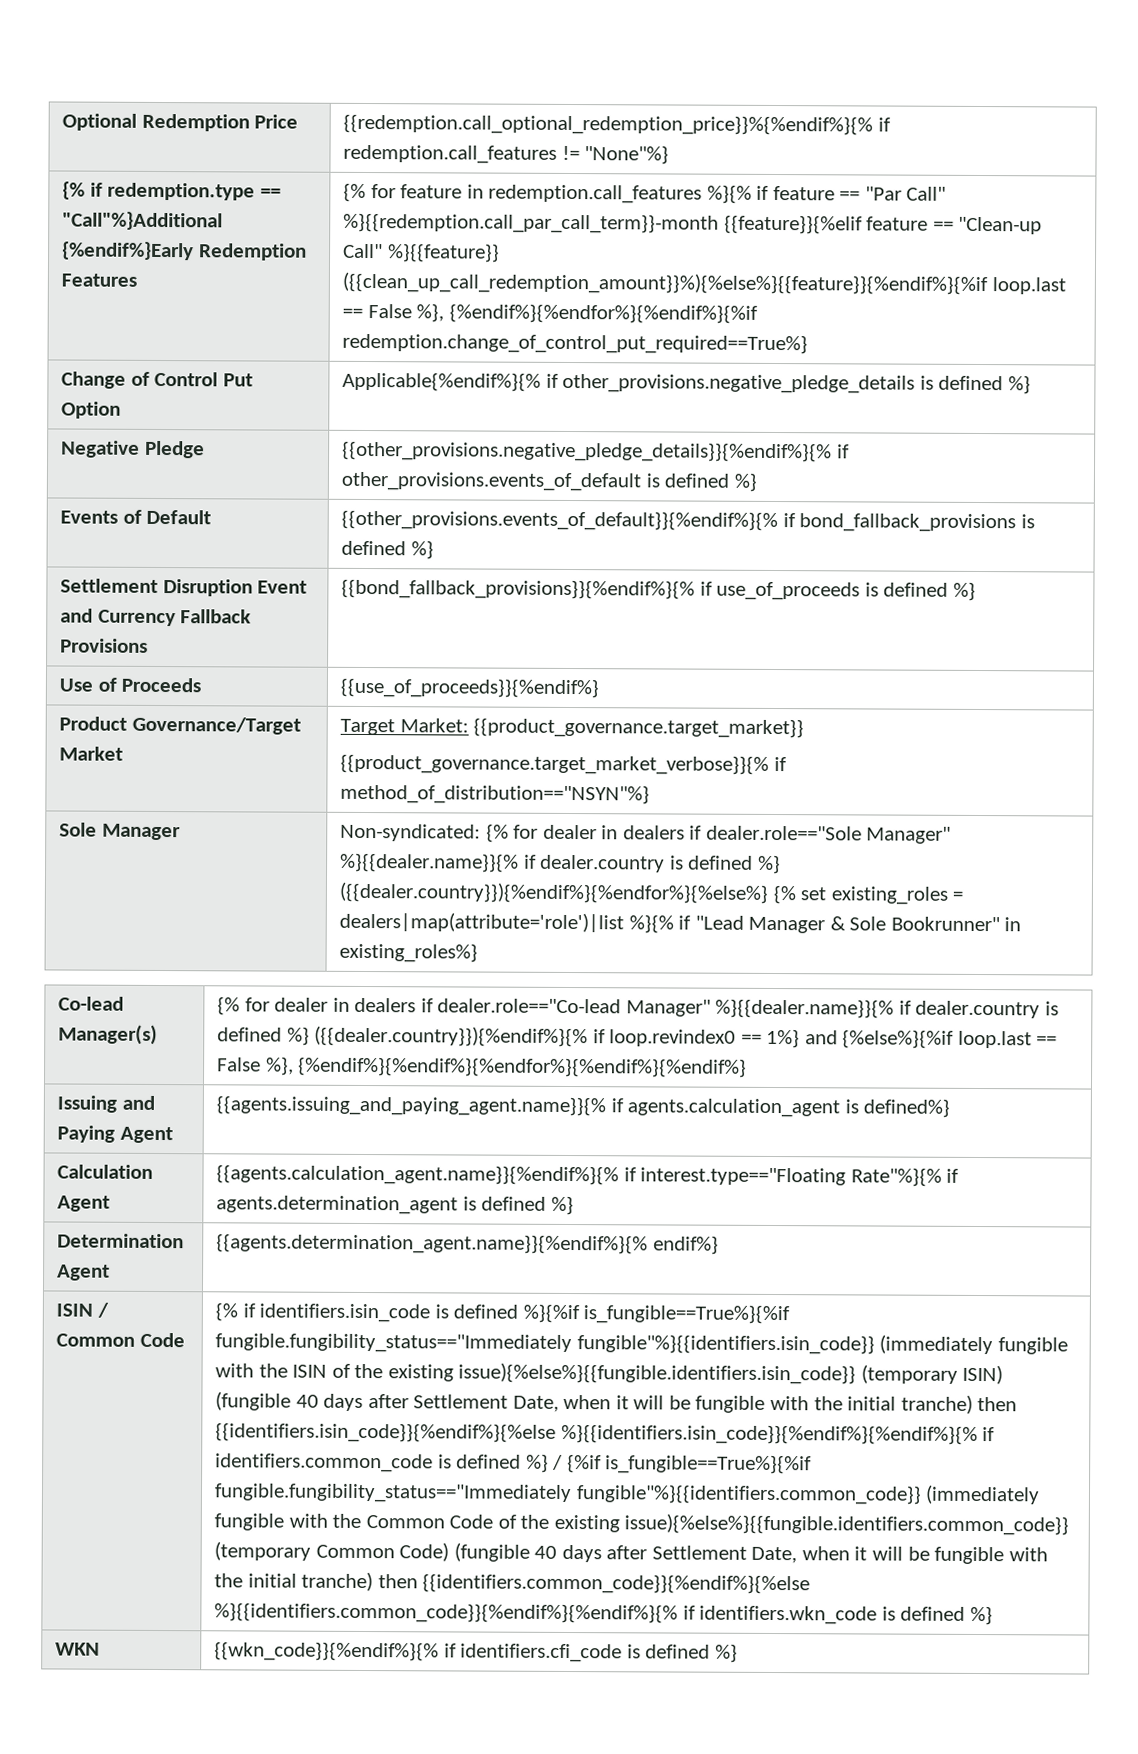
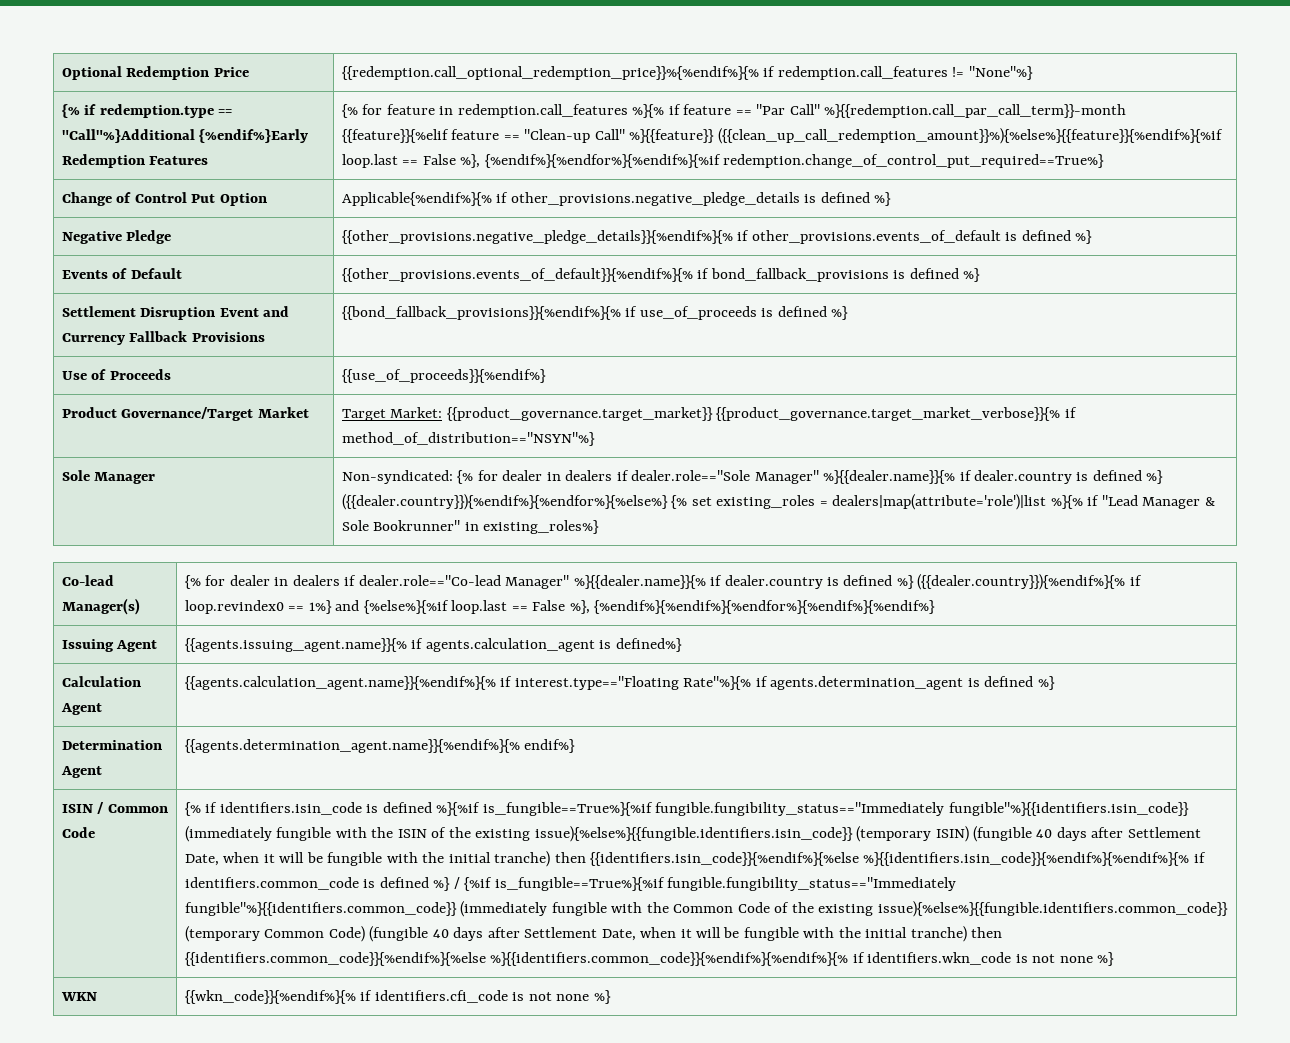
- Product Governance/Target Market | Target Market: {{product_governance.target_market}}
- {{product_governance.target_market_verbose}}{% if method_of_distribution=="NSYN"%}
+ Product Governance/Target Market | Target Market: {{product_governance.target_market}} {{product_governance.target_market_verbose}}{% if method_of_distribution=="NSYN"%}
- Issuing and Paying Agent | {{agents.issuing_and_paying_agent.name}}{% if agents.calculation_agent is defined%}
+ Issuing Agent | {{agents.issuing_agent.name}}{% if agents.calculation_agent is defined%}
- {% if identifiers.isin_code is defined %}{%if is_fungible==True%}{%if fungible.fungibility_status=="Immediately fungible"%}{{identifiers.isin_code}} (immediately fungible with the ISIN of the existing issue){%else%}{{fungible.identifiers.isin_code}} (temporary ISIN) (fungible 40 days after Settlement Date, when it will be fungible with the initial tranche) then {{identifiers.isin_code}}{%endif%}{%else %}{{identifiers.isin_code}}{%endif%}{%endif%}{% if identifiers.common_code is defined %} / {%if is_fungible==True%}{%if fungible.fungibility_status=="Immediately fungible"%}{{identifiers.common_code}} (immediately fungible with the Common Code of the existing issue){%else%}{{fungible.identifiers.common_code}} (temporary Common Code) (fungible 40 days after Settlement Date, when it will be fungible with the initial tranche) then {{identifiers.common_code}}{%endif%}{%else %}{{identifiers.common_code}}{%endif%}{%endif%}{% if identifiers.wkn_code is defined %}
+ {% if identifiers.isin_code is defined %}{%if is_fungible==True%}{%if fungible.fungibility_status=="Immediately fungible"%}{{identifiers.isin_code}} (immediately fungible with the ISIN of the existing issue){%else%}{{fungible.identifiers.isin_code}} (temporary ISIN) (fungible 40 days after Settlement Date, when it will be fungible with the initial tranche) then {{identifiers.isin_code}}{%endif%}{%else %}{{identifiers.isin_code}}{%endif%}{%endif%}{% if identifiers.common_code is defined %} / {%if is_fungible==True%}{%if fungible.fungibility_status=="Immediately fungible"%}{{identifiers.common_code}} (immediately fungible with the Common Code of the existing issue){%else%}{{fungible.identifiers.common_code}} (temporary Common Code) (fungible 40 days after Settlement Date, when it will be fungible with the initial tranche) then {{identifiers.common_code}}{%endif%}{%else %}{{identifiers.common_code}}{%endif%}{%endif%}{% if identifiers.wkn_code is not none %}
- WKN | {{wkn_code}}{%endif%}{% if identifiers.cfi_code is defined %}
+ WKN | {{wkn_code}}{%endif%}{% if identifiers.cfi_code is not none %}

